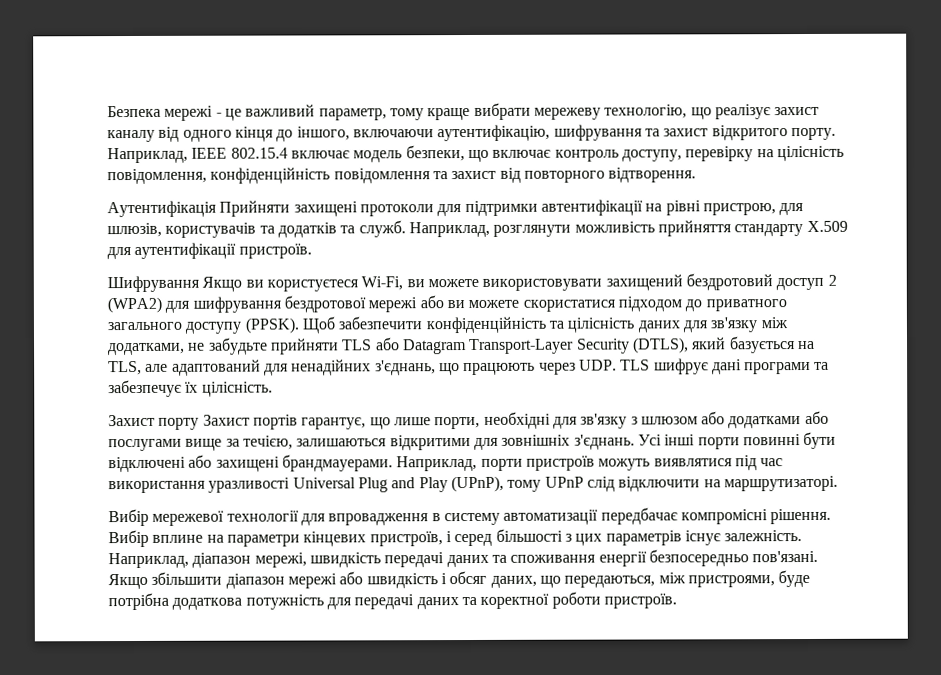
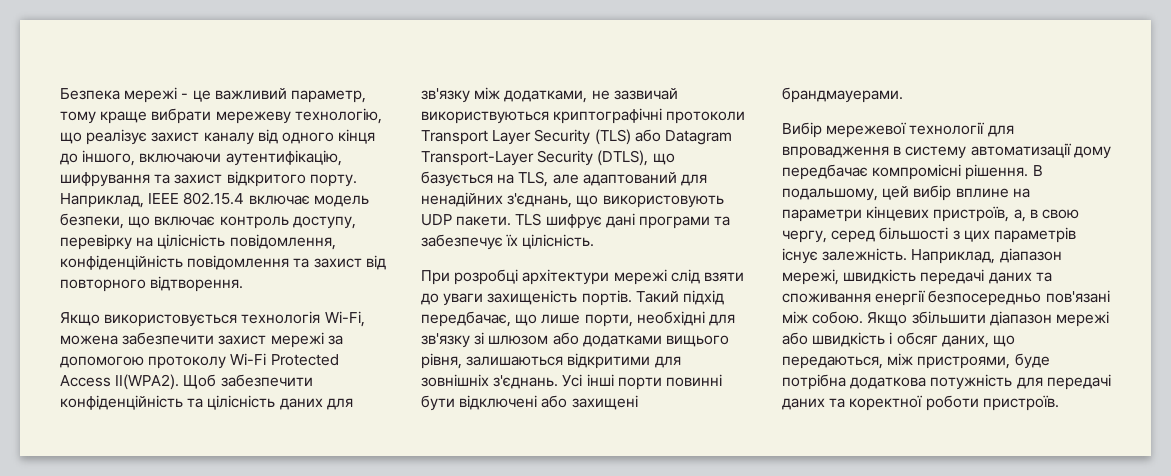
- Аутентифікація Прийняти захищені протоколи для підтримки автентифікації на рівні пристрою, для шлюзів, користувачів та додатків та служб. Наприклад, розглянути можливість прийняття стандарту X.509 для аутентифікації пристроїв.
- Шифрування Якщо ви користуєтеся Wi-Fi, ви можете використовувати захищений бездротовий доступ 2 (WPA2) для шифрування бездротової мережі або ви можете скористатися підходом до приватного загального доступу (PPSK).
+ Якщо використовується технологія Wi-Fi, можена забезпечити захист мережі за допомогою протоколу Wi-Fi Protected Access II(WPA2).
- Щоб забезпечити конфіденційність та цілісність даних для зв'язку між додатками, не забудьте прийняти TLS або Datagram Transport-Layer Security (DTLS), який базується на TLS, але адаптований для ненадійних з'єднань, що працюють через UDP. TLS шифрує дані програми та забезпечує їх цілісність.
+ Щоб забезпечити конфіденційність та цілісність даних для зв'язку між додатками, не зазвичай використвуються криптографічні протоколи Transport Layer Security (TLS) або Datagram Transport-Layer Security (DTLS), що базується на TLS, але адаптований для ненадійних з'єднань, що використовують UDP пакети. TLS шифрує дані програми та забезпечує їх цілісність.
- Захист порту Захист портів гарантує, що лише порти, необхідні для зв'язку з шлюзом або додатками або послугами вище за течією, залишаються відкритими для зовнішніх з'єднань.
+ При розробці архітектури мережі слід взяти до уваги захищеність портів. Такий підхід передбачає, що лише порти, необхідні для зв'язку зі шлюзом або додатками вищього рівня, залишаються відкритими для зовнішніх з'єднань.
- Наприклад, порти пристроїв можуть виявлятися під час використання уразливості Universal Plug and Play (UPnP), тому UPnP слід відключити на маршрутизаторі.
- Вибір мережевої технології для впровадження в систему автоматизації передбачає компромісні рішення.
+ Вибір мережевої технології для впровадження в систему автоматизації дому передбачає компромісні рішення.
- Вибір вплине на параметри кінцевих пристроїв, і серед більшості з цих параметрів існує залежність.
+ В подальшому, цей вибір вплине на параметри кінцевих пристроїв, а, в свою чергу, серед більшості з цих параметрів існує залежність.
- Наприклад, діапазон мережі, швидкість передачі даних та споживання енергії безпосередньо пов'язані.
+ Наприклад, діапазон мережі, швидкість передачі даних та споживання енергії безпосередньо пов'язані між собою.

